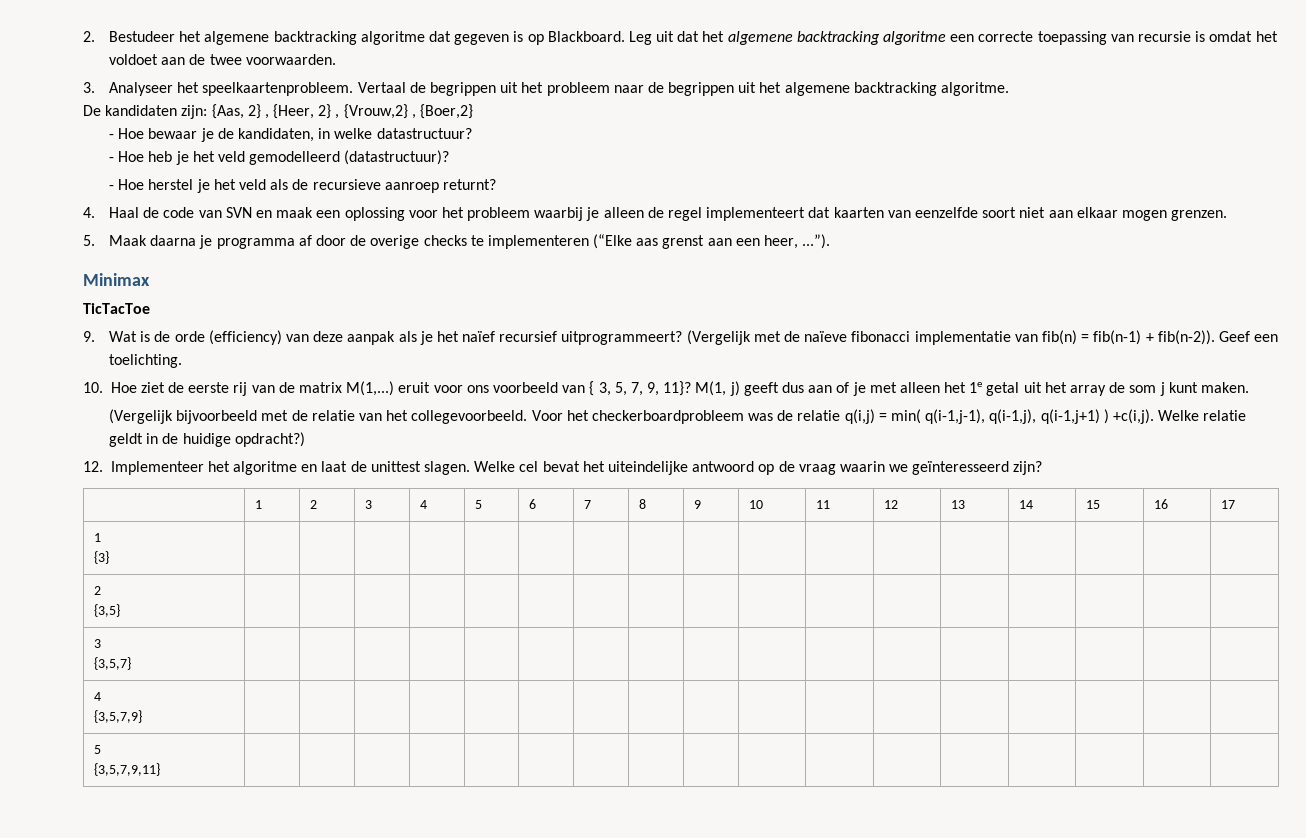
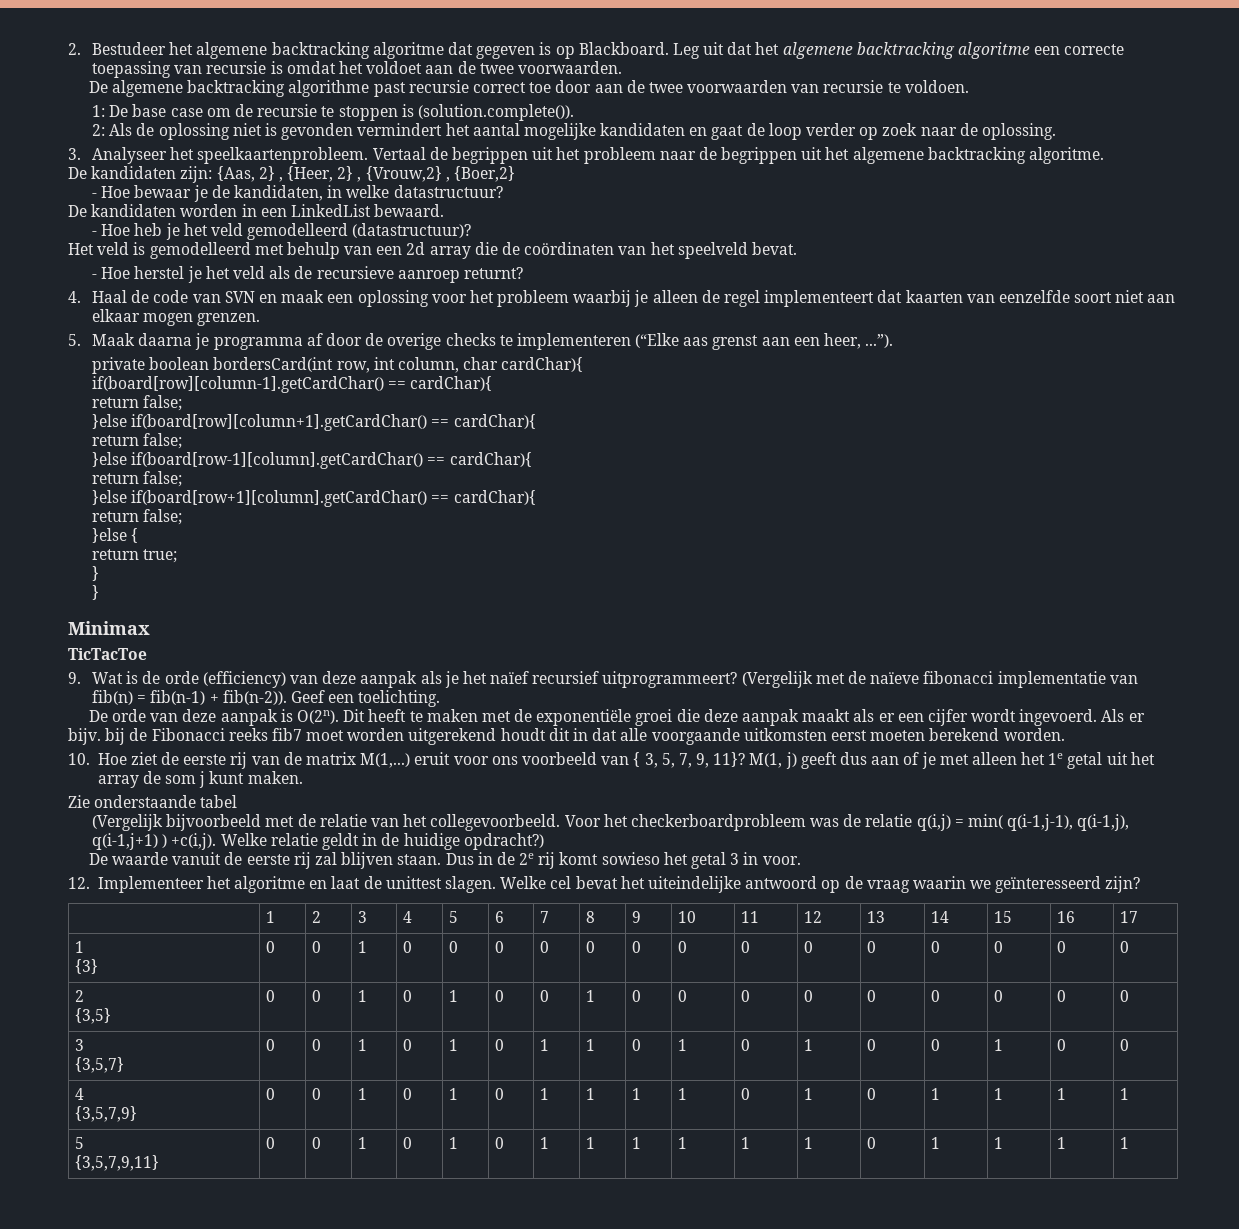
+ De algemene backtracking algorithme past recursie correct toe door aan de twee voorwaarden van recursie te voldoen.
+ 1: De base case om de recursie te stoppen is (solution.complete()).
+ 2: Als de oplossing niet is gevonden vermindert het aantal mogelijke kandidaten en gaat de loop verder op zoek naar de oplossing.
+ De kandidaten worden in een LinkedList bewaard.
+ Het veld is gemodelleerd met behulp van een 2d array die de coördinaten van het speelveld bevat.
+ private boolean bordersCard(int row, int column, char cardChar){
+ if(board[row][column-1].getCardChar() == cardChar){
+ return false;
+ }else if(board[row][column+1].getCardChar() == cardChar){
+ return false;
+ }else if(board[row-1][column].getCardChar() == cardChar){
+ return false;
+ }else if(board[row+1][column].getCardChar() == cardChar){
+ return false;
+ }else {
+ return true;
+ }
+ }
+ De orde van deze aanpak is O(2n). Dit heeft te maken met de exponentiële groei die deze aanpak maakt als er een cijfer wordt ingevoerd. Als er bijv. bij de Fibonacci reeks fib7 moet worden uitgerekend houdt dit in dat alle voorgaande uitkomsten eerst moeten berekend worden.
+ Zie onderstaande tabel
+ De waarde vanuit de eerste rij zal blijven staan. Dus in de 2e rij komt sowieso het getal 3 in voor.
  | 1 | 2 | 3 | 4 | 5 | 6 | 7 | 8 | 9 | 10 | 11 | 12 | 13 | 14 | 15 | 16 | 17
  1
- {3} | | | | | | | | | | | | | | | | |
+ {3} | 0 | 0 | 1 | 0 | 0 | 0 | 0 | 0 | 0 | 0 | 0 | 0 | 0 | 0 | 0 | 0 | 0
  2
- {3,5} | | | | | | | | | | | | | | | | |
+ {3,5} | 0 | 0 | 1 | 0 | 1 | 0 | 0 | 1 | 0 | 0 | 0 | 0 | 0 | 0 | 0 | 0 | 0
  3
- {3,5,7} | | | | | | | | | | | | | | | | |
+ {3,5,7} | 0 | 0 | 1 | 0 | 1 | 0 | 1 | 1 | 0 | 1 | 0 | 1 | 0 | 0 | 1 | 0 | 0
  4
- {3,5,7,9} | | | | | | | | | | | | | | | | |
+ {3,5,7,9} | 0 | 0 | 1 | 0 | 1 | 0 | 1 | 1 | 1 | 1 | 0 | 1 | 0 | 1 | 1 | 1 | 1
  5
- {3,5,7,9,11} | | | | | | | | | | | | | | | | |
+ {3,5,7,9,11} | 0 | 0 | 1 | 0 | 1 | 0 | 1 | 1 | 1 | 1 | 1 | 1 | 0 | 1 | 1 | 1 | 1

